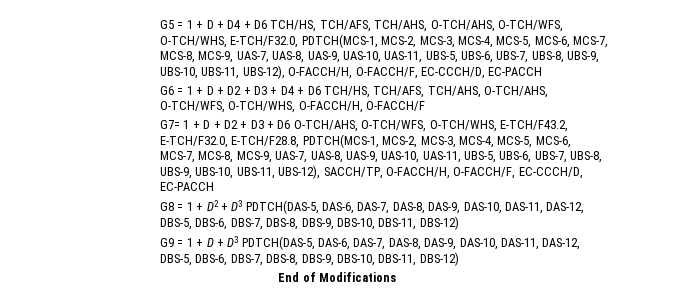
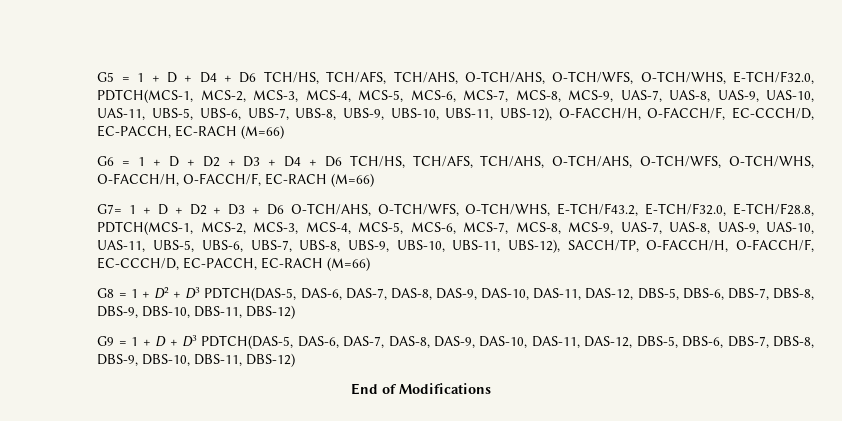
- G5 = 1 + D + D4 + D6 TCH/HS, TCH/AFS, TCH/AHS, O-TCH/AHS, O-TCH/WFS, O-TCH/WHS, E-TCH/F32.0, PDTCH(MCS-1, MCS-2, MCS-3, MCS-4, MCS-5, MCS-6, MCS-7, MCS-8, MCS-9, UAS-7, UAS-8, UAS-9, UAS-10, UAS-11, UBS-5, UBS-6, UBS-7, UBS-8, UBS-9, UBS-10, UBS-11, UBS-12), O-FACCH/H, O-FACCH/F, EC-CCCH/D, EC-PACCH
+ G5 = 1 + D + D4 + D6 TCH/HS, TCH/AFS, TCH/AHS, O-TCH/AHS, O-TCH/WFS, O-TCH/WHS, E-TCH/F32.0, PDTCH(MCS-1, MCS-2, MCS-3, MCS-4, MCS-5, MCS-6, MCS-7, MCS-8, MCS-9, UAS-7, UAS-8, UAS-9, UAS-10, UAS-11, UBS-5, UBS-6, UBS-7, UBS-8, UBS-9, UBS-10, UBS-11, UBS-12), O-FACCH/H, O-FACCH/F, EC-CCCH/D, EC-PACCH, EC-RACH (M=66)
- G6 = 1 + D + D2 + D3 + D4 + D6 TCH/HS, TCH/AFS, TCH/AHS, O-TCH/AHS, O-TCH/WFS, O-TCH/WHS, O-FACCH/H, O-FACCH/F
+ G6 = 1 + D + D2 + D3 + D4 + D6 TCH/HS, TCH/AFS, TCH/AHS, O-TCH/AHS, O-TCH/WFS, O-TCH/WHS, O-FACCH/H, O-FACCH/F, EC-RACH (M=66)
- G7= 1 + D + D2 + D3 + D6 O-TCH/AHS, O-TCH/WFS, O-TCH/WHS, E-TCH/F43.2, E-TCH/F32.0, E-TCH/F28.8, PDTCH(MCS-1, MCS-2, MCS-3, MCS-4, MCS-5, MCS-6, MCS-7, MCS-8, MCS-9, UAS-7, UAS-8, UAS-9, UAS-10, UAS-11, UBS-5, UBS-6, UBS-7, UBS-8, UBS-9, UBS-10, UBS-11, UBS-12), SACCH/TP, O-FACCH/H, O-FACCH/F, EC-CCCH/D, EC-PACCH
+ G7= 1 + D + D2 + D3 + D6 O-TCH/AHS, O-TCH/WFS, O-TCH/WHS, E-TCH/F43.2, E-TCH/F32.0, E-TCH/F28.8, PDTCH(MCS-1, MCS-2, MCS-3, MCS-4, MCS-5, MCS-6, MCS-7, MCS-8, MCS-9, UAS-7, UAS-8, UAS-9, UAS-10, UAS-11, UBS-5, UBS-6, UBS-7, UBS-8, UBS-9, UBS-10, UBS-11, UBS-12), SACCH/TP, O-FACCH/H, O-FACCH/F, EC-CCCH/D, EC-PACCH, EC-RACH (M=66)

